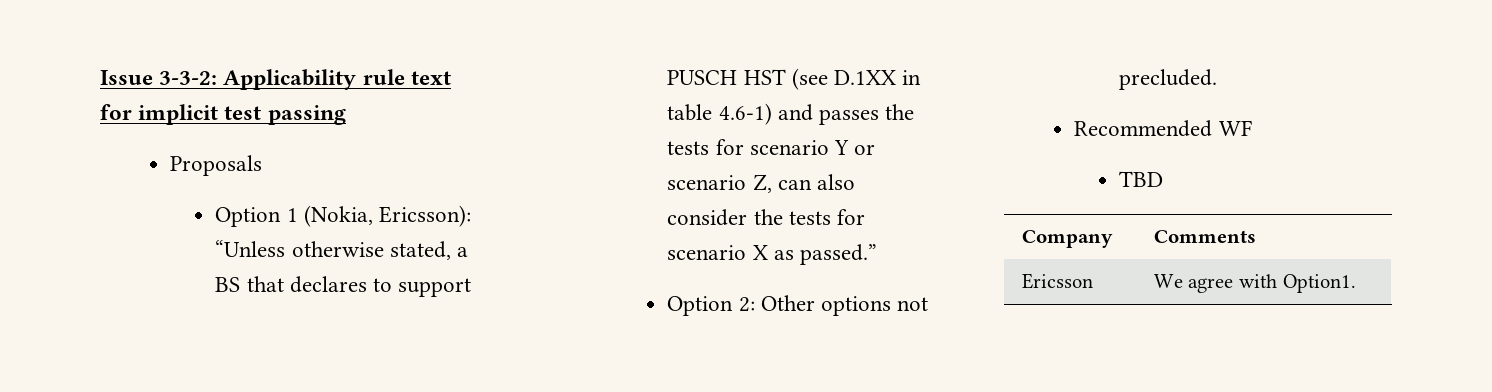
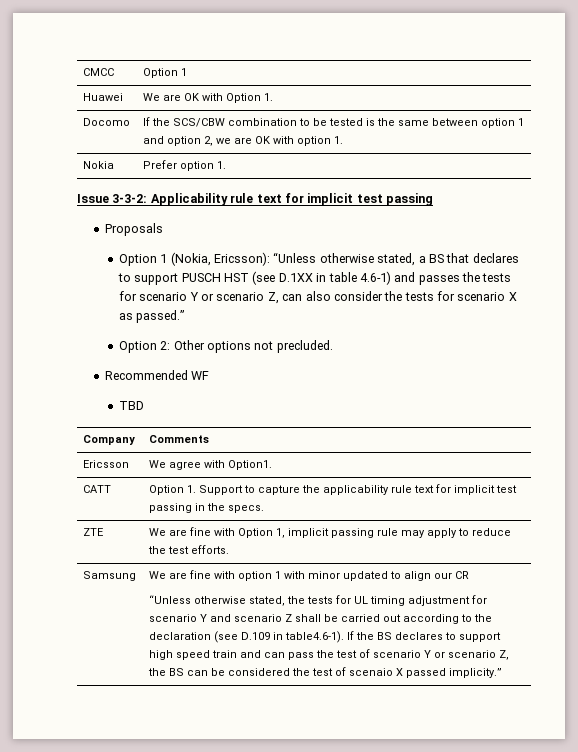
+ CMCC | Option 1
+ Huawei | We are OK with Option 1.
+ Docomo | If the SCS/CBW combination to be tested is the same between option 1 and option 2, we are OK with option 1.
+ Nokia | Prefer option 1.
+ CATT | Option 1. Support to capture the applicability rule text for implicit test passing in the specs.
+ ZTE | We are fine with Option 1, implicit passing rule may apply to reduce the test efforts.
+ Samsung | We are fine with option 1 with minor updated to align our CR
+ “Unless otherwise stated, the tests for UL timing adjustment for scenario Y and scenario Z shall be carried out according to the declaration (see D.109 in table4.6-1). If the BS declares to support high speed train and can pass the test of scenario Y or scenario Z, the BS can be considered the test of scenaio X passed implicity.”

